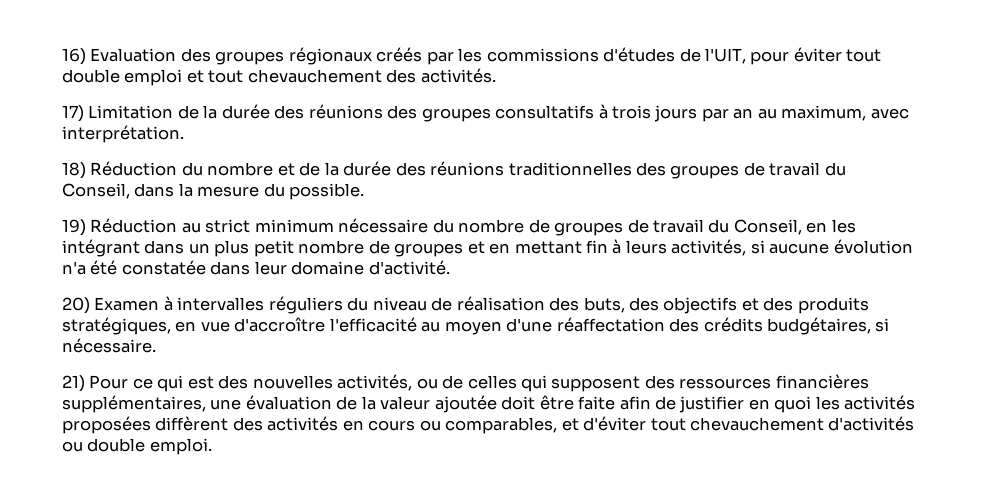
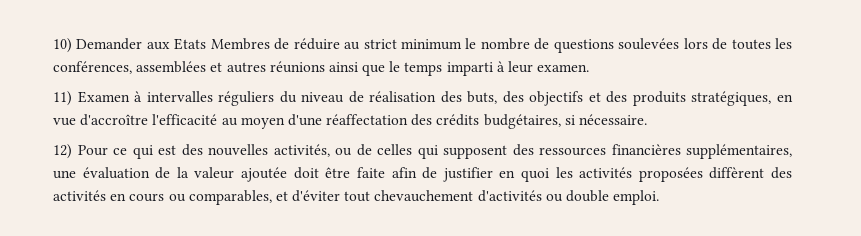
- 16) Evaluation des groupes régionaux créés par les commissions d'études de l'UIT, pour éviter tout double emploi et tout chevauchement des activités.
- 17) Limitation de la durée des réunions des groupes consultatifs à trois jours par an au maximum, avec interprétation.
- 18) Réduction du nombre et de la durée des réunions traditionnelles des groupes de travail du Conseil, dans la mesure du possible.
- 19) Réduction au strict minimum nécessaire du nombre de groupes de travail du Conseil, en les intégrant dans un plus petit nombre de groupes et en mettant fin à leurs activités, si aucune évolution n'a été constatée dans leur domaine d'activité.
- 20) Examen à intervalles réguliers du niveau de réalisation des buts, des objectifs et des produits stratégiques, en vue d'accroître l'efficacité au moyen d'une réaffectation des crédits budgétaires, si nécessaire.
+ 10) Demander aux Etats Membres de réduire au strict minimum le nombre de questions soulevées lors de toutes les conférences, assemblées et autres réunions ainsi que le temps imparti à leur examen.
+ 11) Examen à intervalles réguliers du niveau de réalisation des buts, des objectifs et des produits stratégiques, en vue d'accroître l'efficacité au moyen d'une réaffectation des crédits budgétaires, si nécessaire.
- 21) Pour ce qui est des nouvelles activités, ou de celles qui supposent des ressources financières supplémentaires, une évaluation de la valeur ajoutée doit être faite afin de justifier en quoi les activités proposées diffèrent des activités en cours ou comparables, et d'éviter tout chevauchement d'activités ou double emploi.
+ 12) Pour ce qui est des nouvelles activités, ou de celles qui supposent des ressources financières supplémentaires, une évaluation de la valeur ajoutée doit être faite afin de justifier en quoi les activités proposées diffèrent des activités en cours ou comparables, et d'éviter tout chevauchement d'activités ou double emploi.

